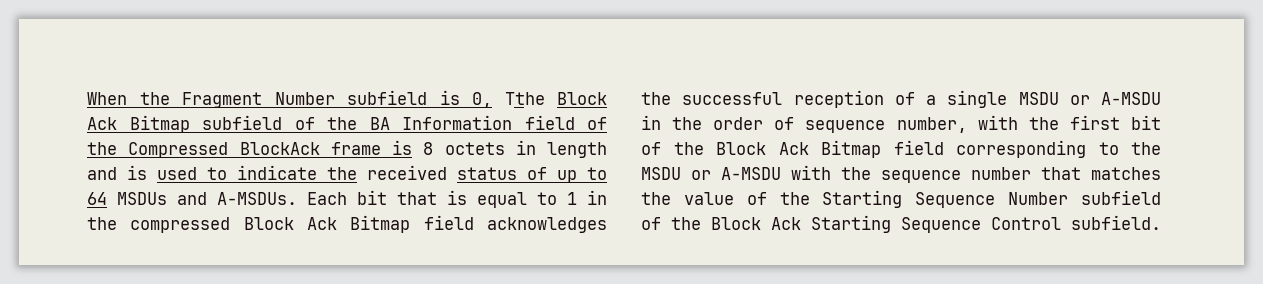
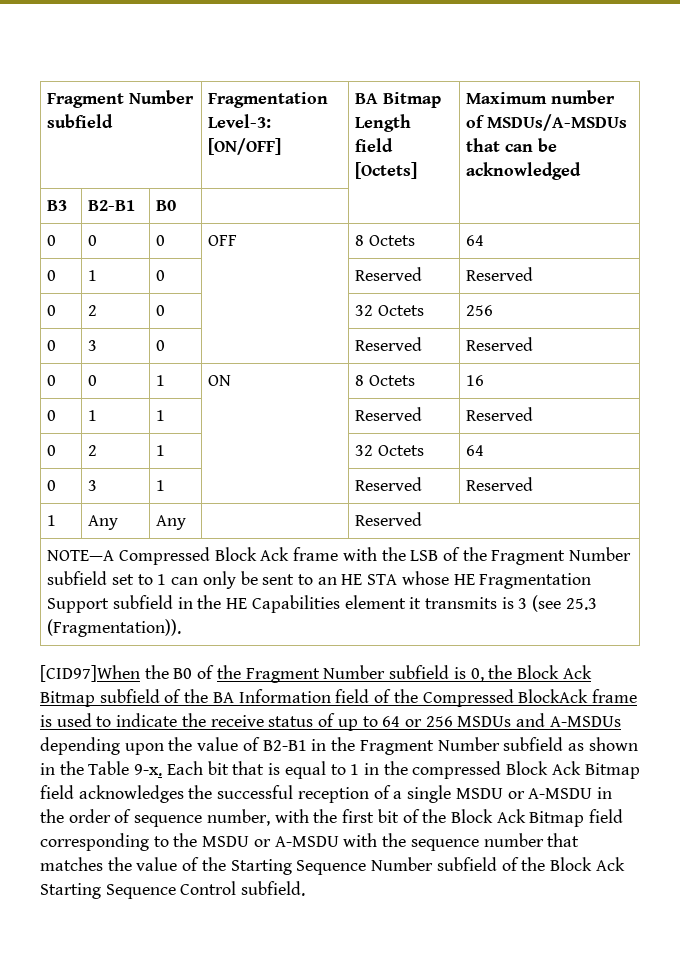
- When the Fragment Number subfield is 0, Tthe Block Ack Bitmap subfield of the BA Information field of the Compressed BlockAck frame is 8 octets in length and is used to indicate the received status of up to 64 MSDUs and A-MSDUs.
+ Fragment Number subfield | Fragmentation Level-3: [ON/OFF] | BA Bitmap Length field [Octets] | Maximum number of MSDUs/A-MSDUs that can be acknowledged
+ B3 | B2-B1 | B0 | | |
+ 0 | 0 | 0 | OFF | 8 Octets | 64
+ 0 | 1 | 0 | | Reserved | Reserved
+ 0 | 2 | 0 | | 32 Octets | 256
+ 0 | 3 | 0 | | Reserved | Reserved
+ 0 | 0 | 1 | ON | 8 Octets | 16
+ 0 | 1 | 1 | | Reserved | Reserved
+ 0 | 2 | 1 | | 32 Octets | 64
+ 0 | 3 | 1 | | Reserved | Reserved
+ 1 | Any | Any | | Reserved
+ NOTE—A Compressed Block Ack frame with the LSB of the Fragment Number subfield set to 1 can only be sent to an HE STA whose HE Fragmentation Support subfield in the HE Capabilities element it transmits is 3 (see 25.3 (Fragmentation)).
+ [CID97]When the B0 of the Fragment Number subfield is 0, the Block Ack Bitmap subfield of the BA Information field of the Compressed BlockAck frame is used to indicate the receive status of up to 64 or 256 MSDUs and A-MSDUs depending upon the value of B2-B1 in the Fragment Number subfield as shown in the Table 9-x.

